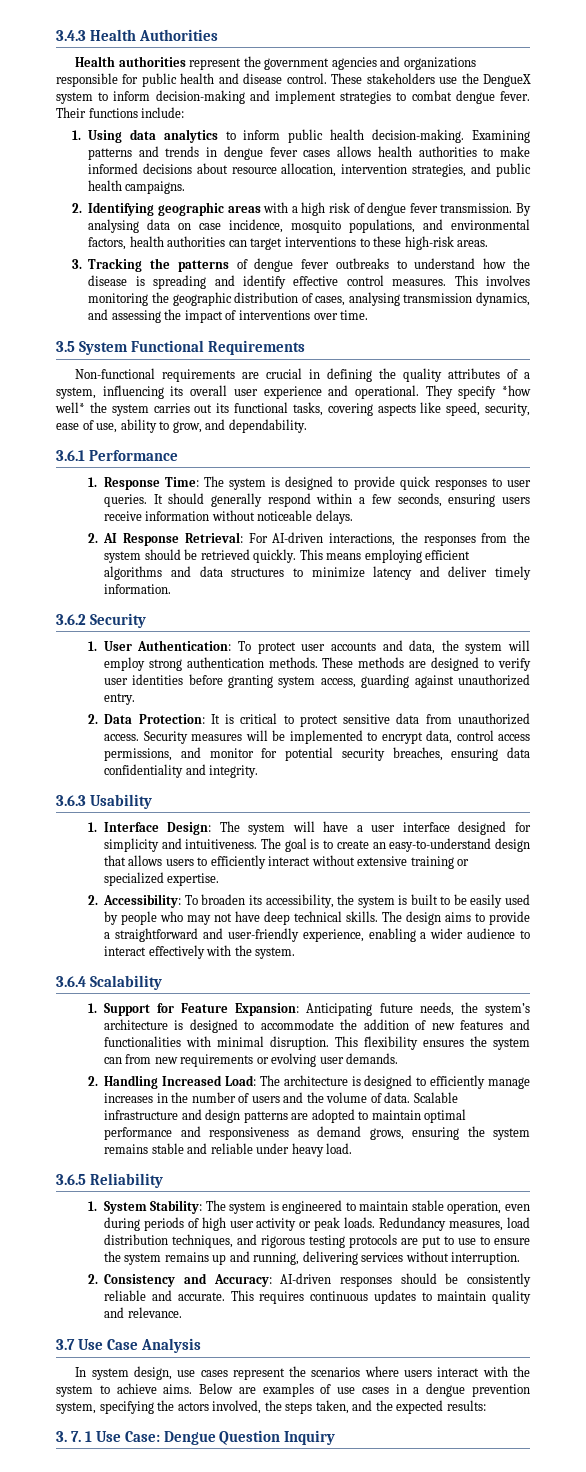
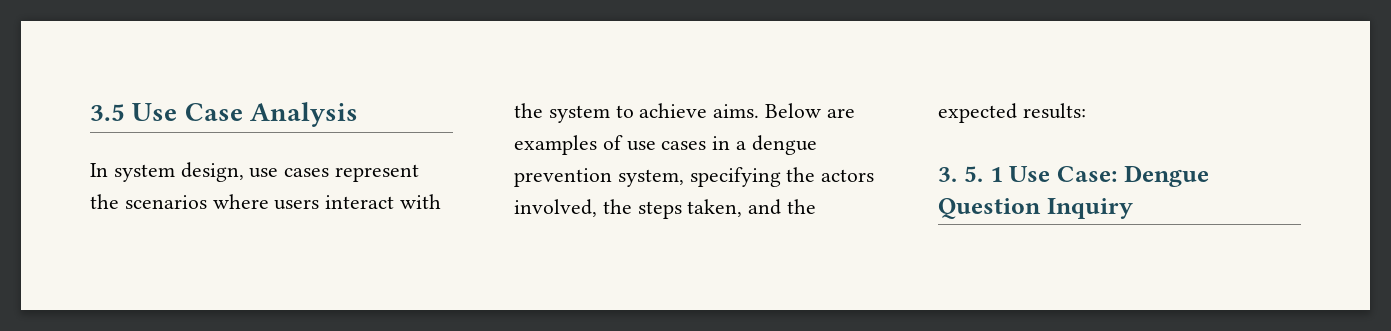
- 3.4.3 Health Authorities
- Health authorities represent the government agencies and organizations responsible for public health and disease control. These stakeholders use the DengueX system to inform decision-making and implement strategies to combat dengue fever. Their functions include:
- 1. Using data analytics to inform public health decision-making. Examining patterns and trends in dengue fever cases allows health authorities to make informed decisions about resource allocation, intervention strategies, and public health campaigns.
- 2. Identifying geographic areas with a high risk of dengue fever transmission. By analysing data on case incidence, mosquito populations, and environmental factors, health authorities can target interventions to these high-risk areas.
- 3. Tracking the patterns of dengue fever outbreaks to understand how the disease is spreading and identify effective control measures. This involves monitoring the geographic distribution of cases, analysing transmission dynamics, and assessing the impact of interventions over time.
- 3.5 System Functional Requirements
- Non-functional requirements are crucial in defining the quality attributes of a system, influencing its overall user experience and operational. They specify *how well* the system carries out its functional tasks, covering aspects like speed, security, ease of use, ability to grow, and dependability.
- 3.6.1 Performance
- 1. Response Time: The system is designed to provide quick responses to user queries. It should generally respond within a few seconds, ensuring users receive information without noticeable delays.
- 2. AI Response Retrieval: For AI-driven interactions, the responses from the system should be retrieved quickly. This means employing efficient algorithms and data structures to minimize latency and deliver timely information.
- 3.6.2 Security
- 1. User Authentication: To protect user accounts and data, the system will employ strong authentication methods. These methods are designed to verify user identities before granting system access, guarding against unauthorized entry.
- 2. Data Protection: It is critical to protect sensitive data from unauthorized access. Security measures will be implemented to encrypt data, control access permissions, and monitor for potential security breaches, ensuring data confidentiality and integrity.
- 3.6.3 Usability
- 1. Interface Design: The system will have a user interface designed for simplicity and intuitiveness. The goal is to create an easy-to-understand design that allows users to efficiently interact without extensive training or specialized expertise.
- 2. Accessibility: To broaden its accessibility, the system is built to be easily used by people who may not have deep technical skills. The design aims to provide a straightforward and user-friendly experience, enabling a wider audience to interact effectively with the system.
- 3.6.4 Scalability
- 1. Support for Feature Expansion: Anticipating future needs, the system’s architecture is designed to accommodate the addition of new features and functionalities with minimal disruption. This flexibility ensures the system can from new requirements or evolving user demands.
- 2. Handling Increased Load: The architecture is designed to efficiently manage increases in the number of users and the volume of data. Scalable infrastructure and design patterns are adopted to maintain optimal performance and responsiveness as demand grows, ensuring the system remains stable and reliable under heavy load.
- 3.6.5 Reliability
- 1. System Stability: The system is engineered to maintain stable operation, even during periods of high user activity or peak loads. Redundancy measures, load distribution techniques, and rigorous testing protocols are put to use to ensure the system remains up and running, delivering services without interruption.
- 2. Consistency and Accuracy: AI-driven responses should be consistently reliable and accurate. This requires continuous updates to maintain quality and relevance.
- 3.7 Use Case Analysis
+ 3.5 Use Case Analysis
- 3. 7. 1 Use Case: Dengue Question Inquiry
+ 3. 5. 1 Use Case: Dengue Question Inquiry

